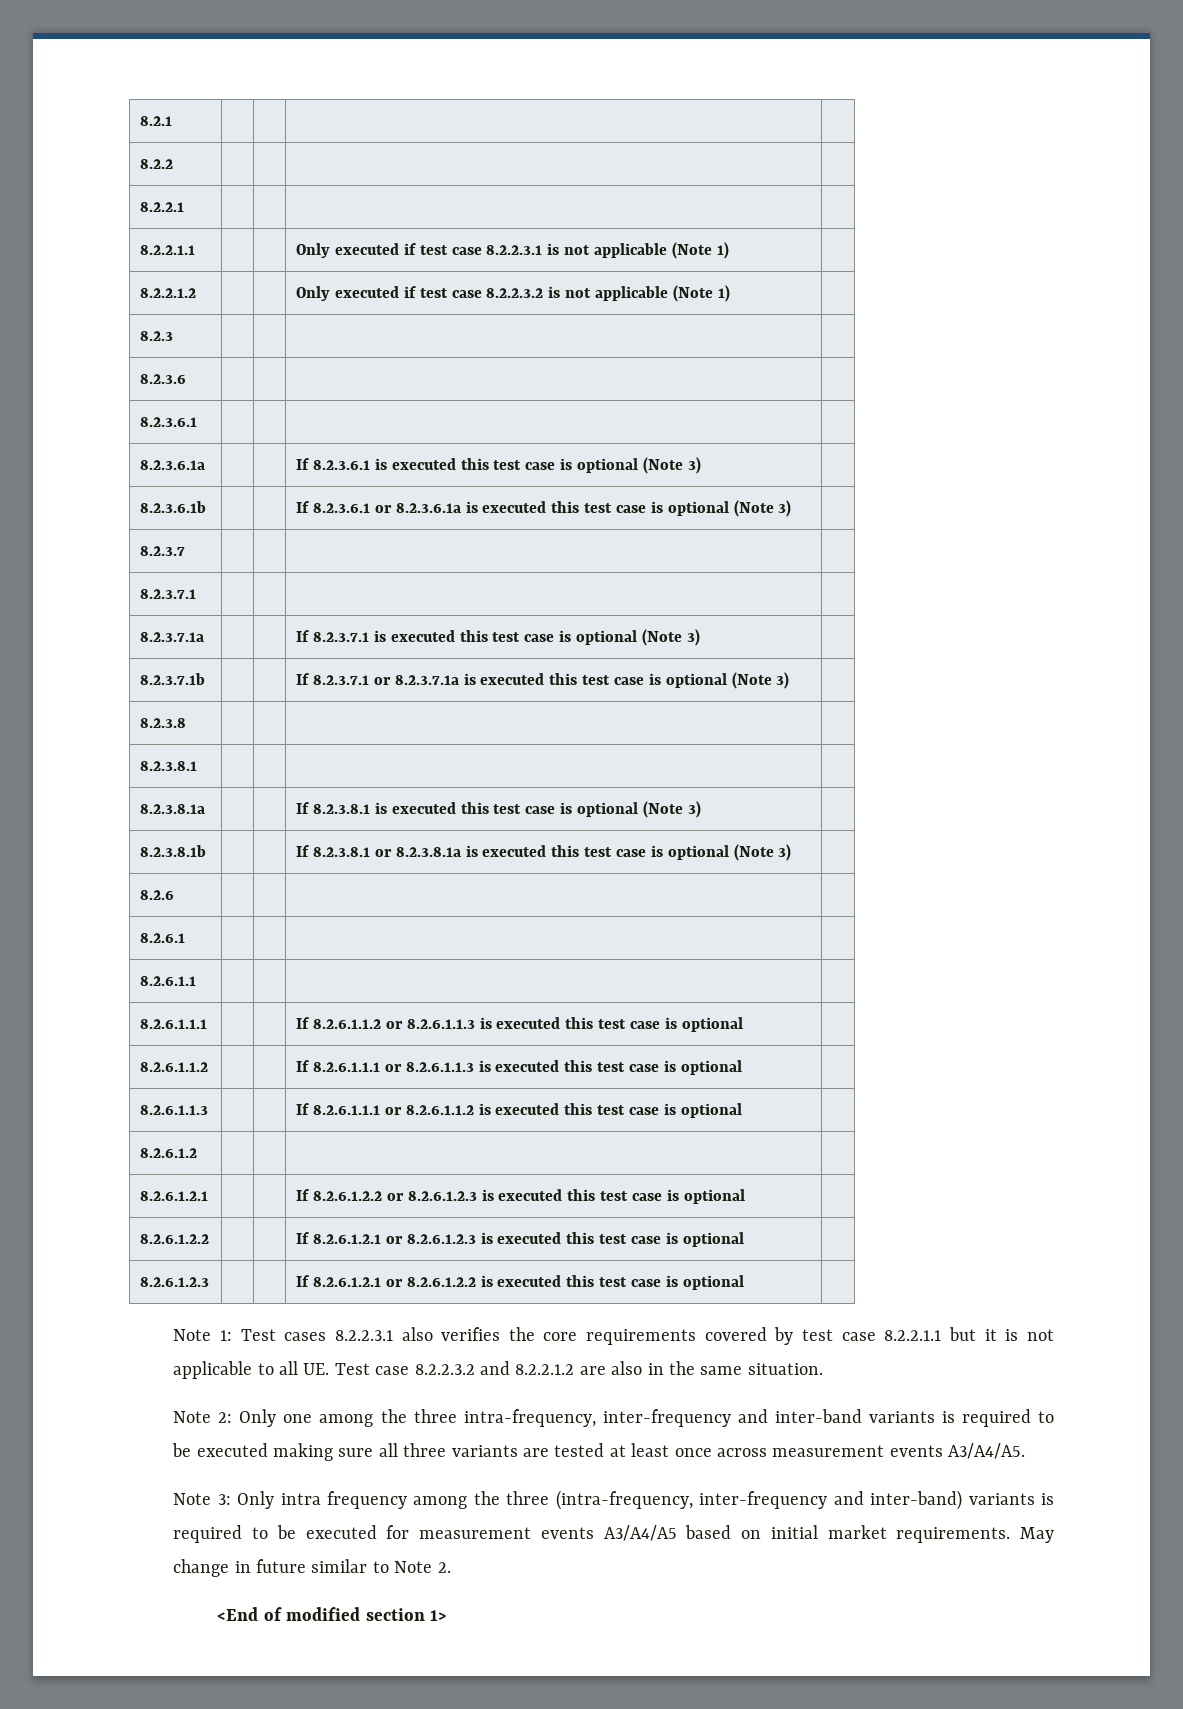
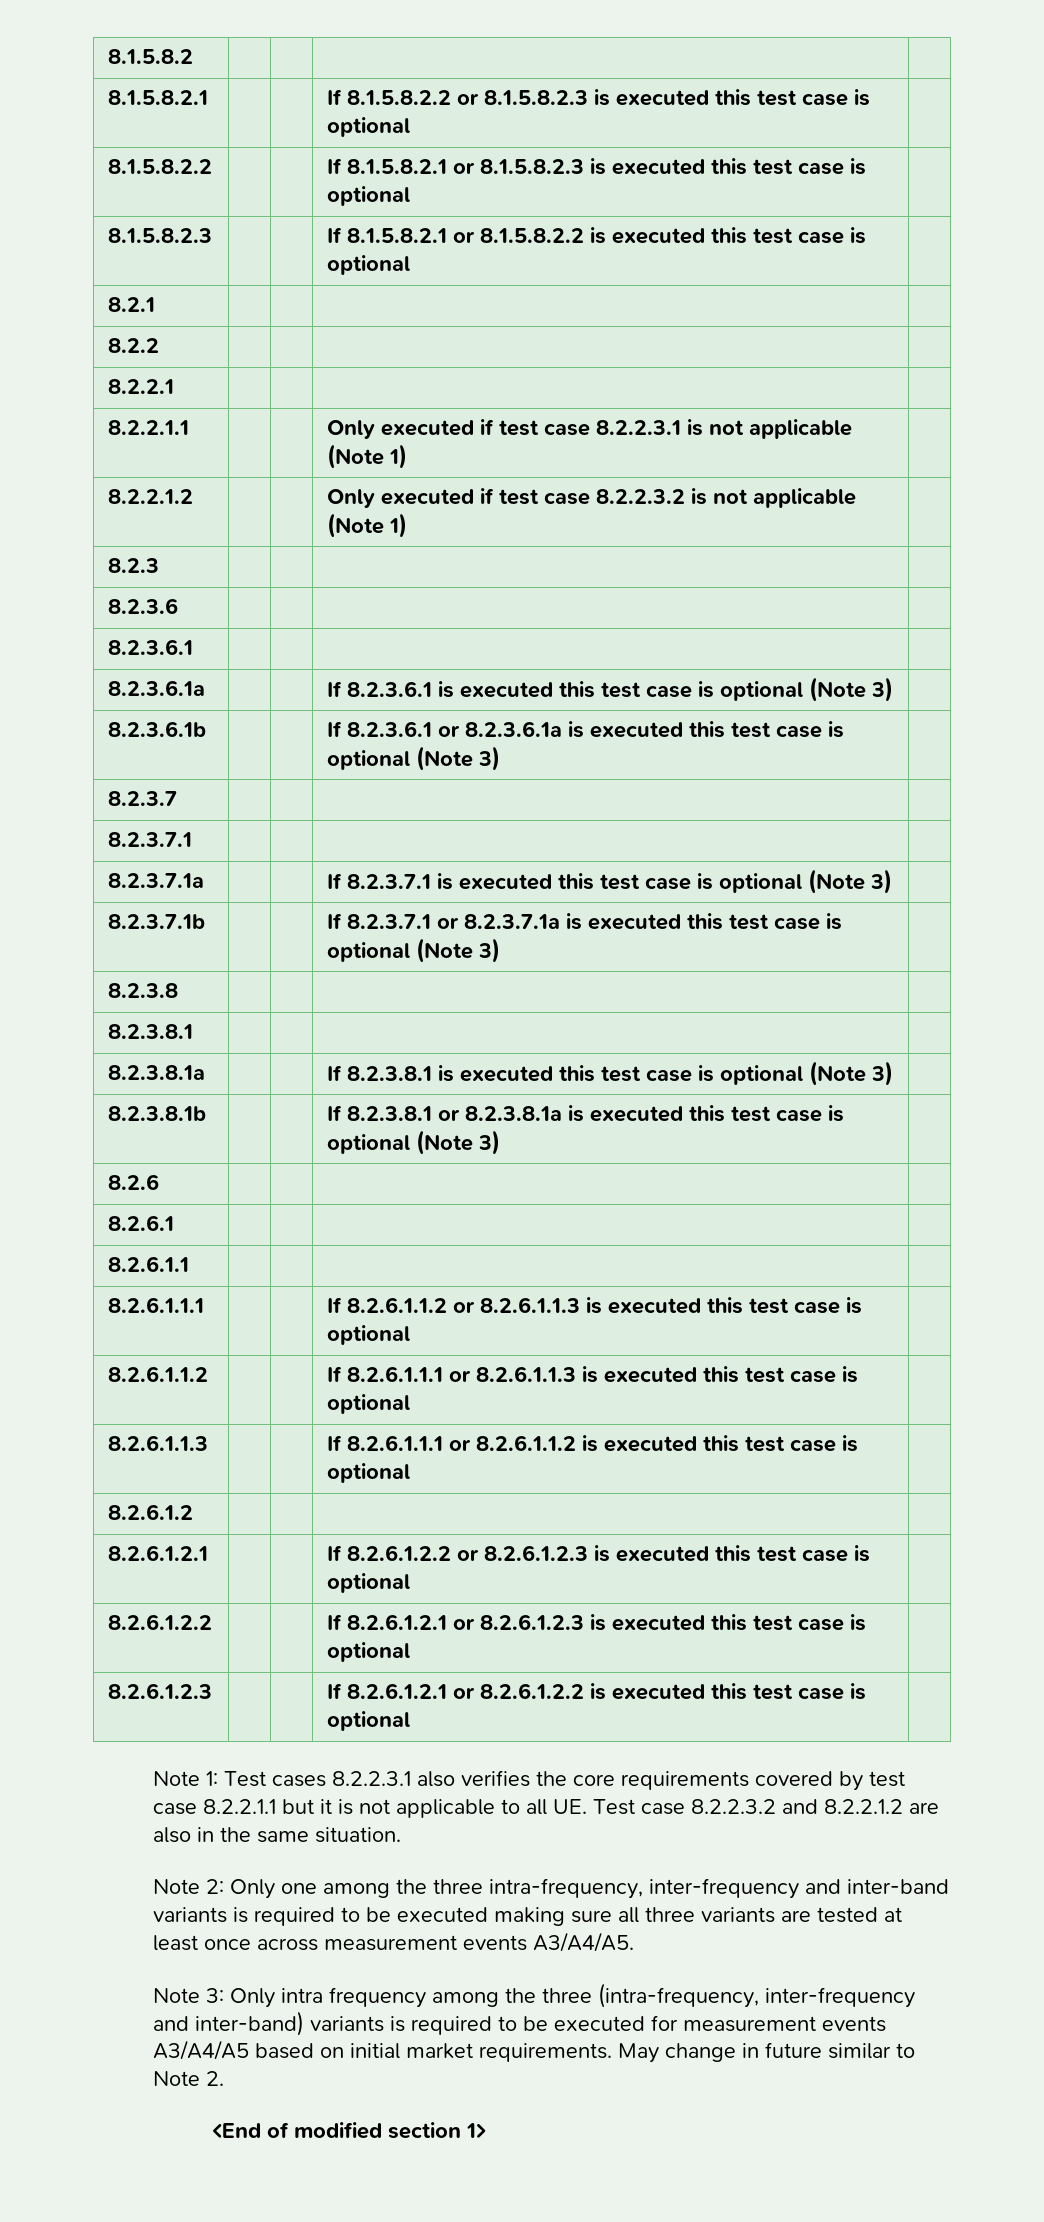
+ 8.1.5.8.2 | | | |
+ 8.1.5.8.2.1 | | | If 8.1.5.8.2.2 or 8.1.5.8.2.3 is executed this test case is optional |
+ 8.1.5.8.2.2 | | | If 8.1.5.8.2.1 or 8.1.5.8.2.3 is executed this test case is optional |
+ 8.1.5.8.2.3 | | | If 8.1.5.8.2.1 or 8.1.5.8.2.2 is executed this test case is optional |

